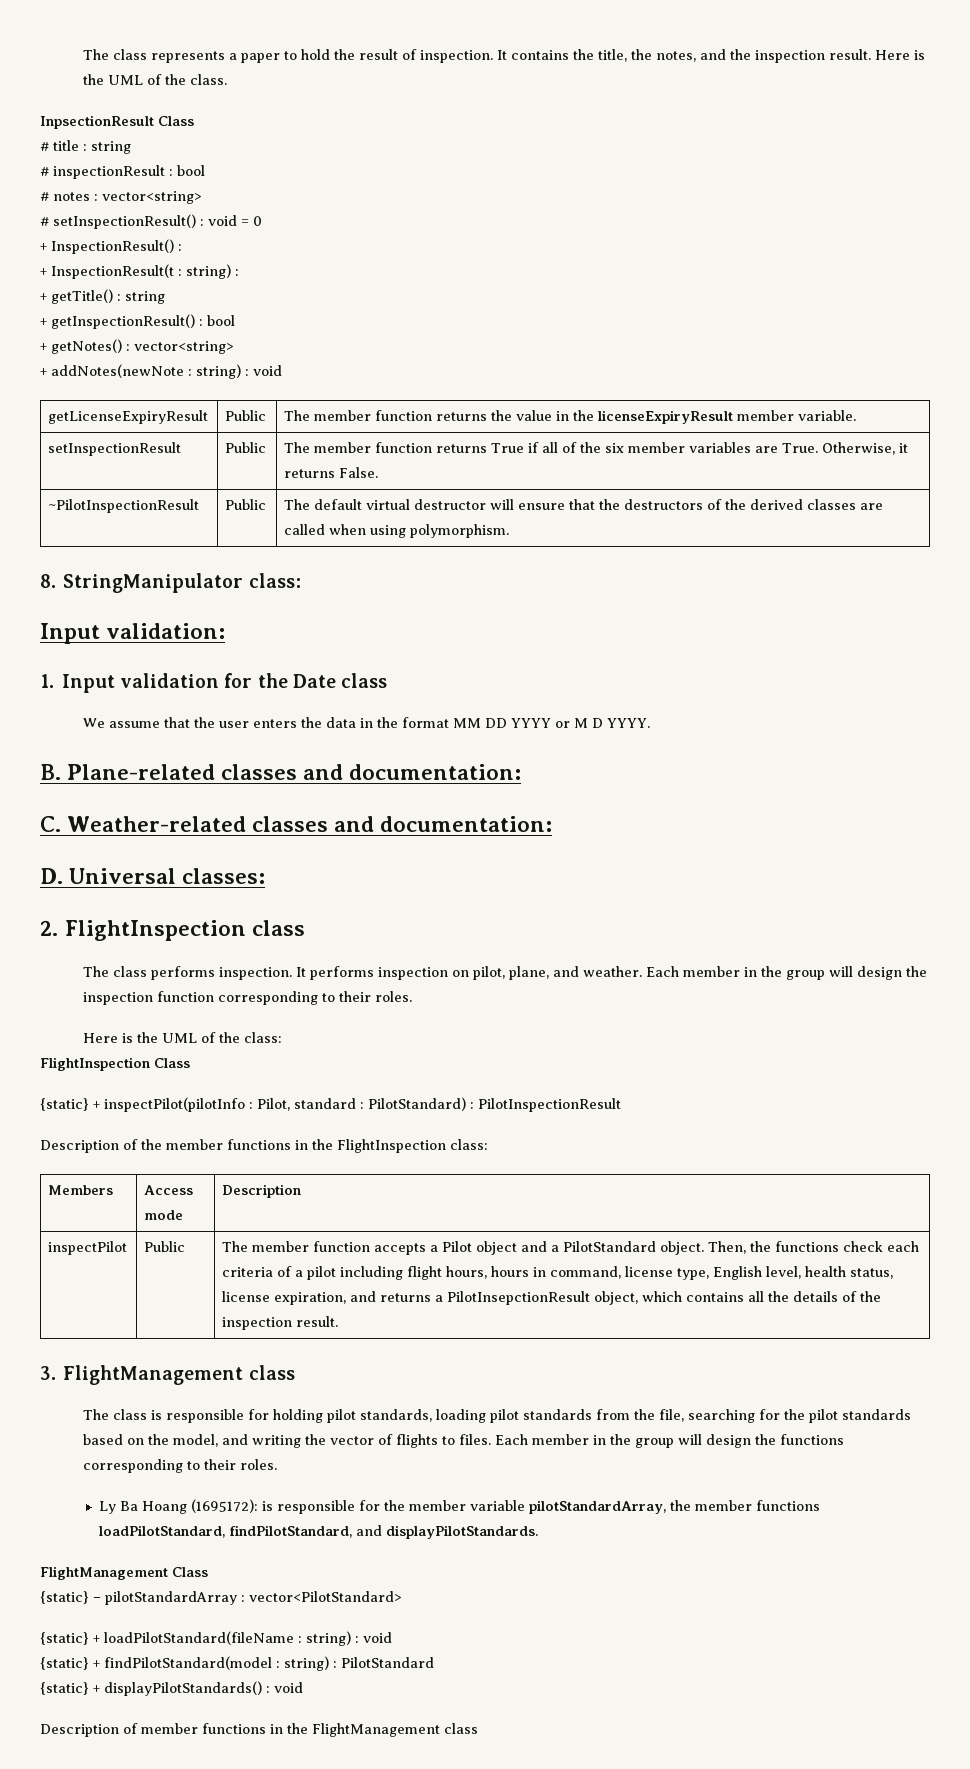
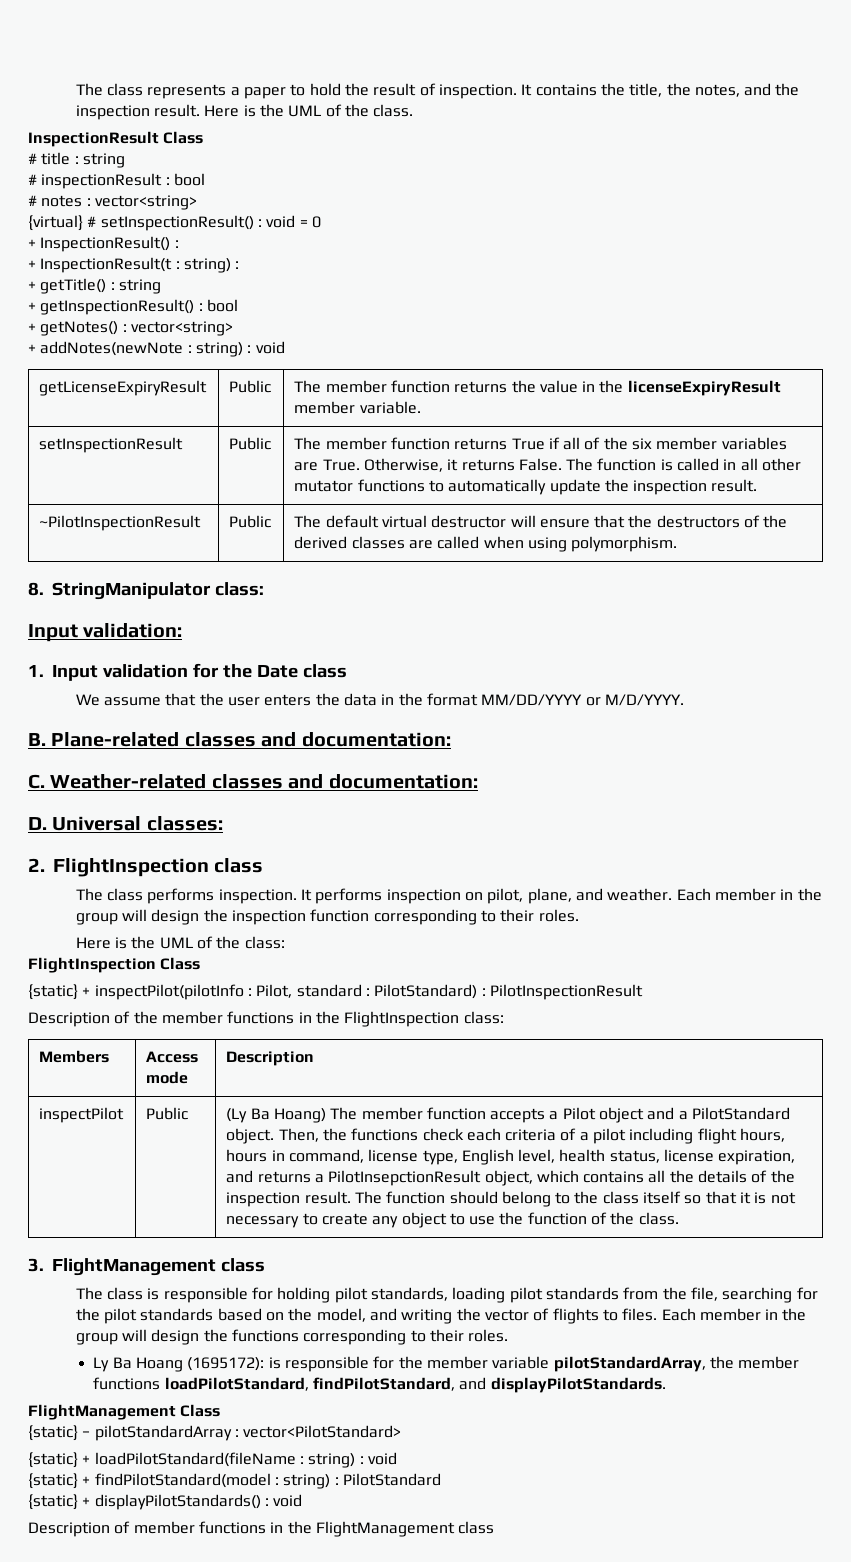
- InpsectionResult Class
+ InspectionResult Class
- # setInspectionResult() : void = 0
+ {virtual} # setInspectionResult() : void = 0
- setInspectionResult | Public | The member function returns True if all of the six member variables are True. Otherwise, it returns False.
+ setInspectionResult | Public | The member function returns True if all of the six member variables are True. Otherwise, it returns False. The function is called in all other mutator functions to automatically update the inspection result.
- We assume that the user enters the data in the format MM DD YYYY or M D YYYY.
+ We assume that the user enters the data in the format MM/DD/YYYY or M/D/YYYY.
- The member function accepts a Pilot object and a PilotStandard object.
+ (Ly Ba Hoang) The member function accepts a Pilot object and a PilotStandard object.
+ The function should belong to the class itself so that it is not necessary to create any object to use the function of the class.

